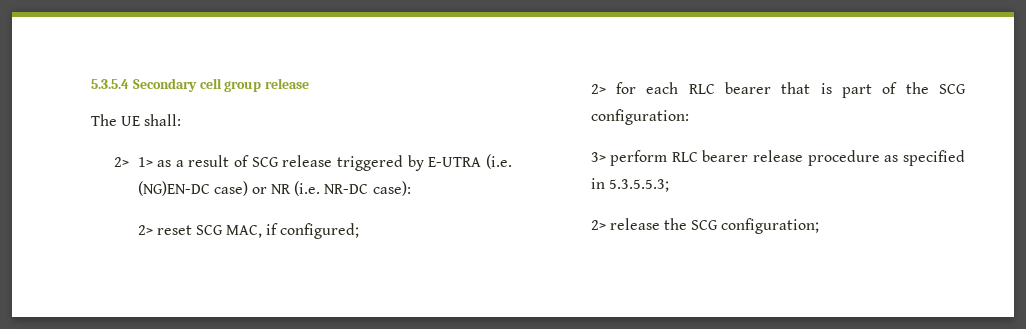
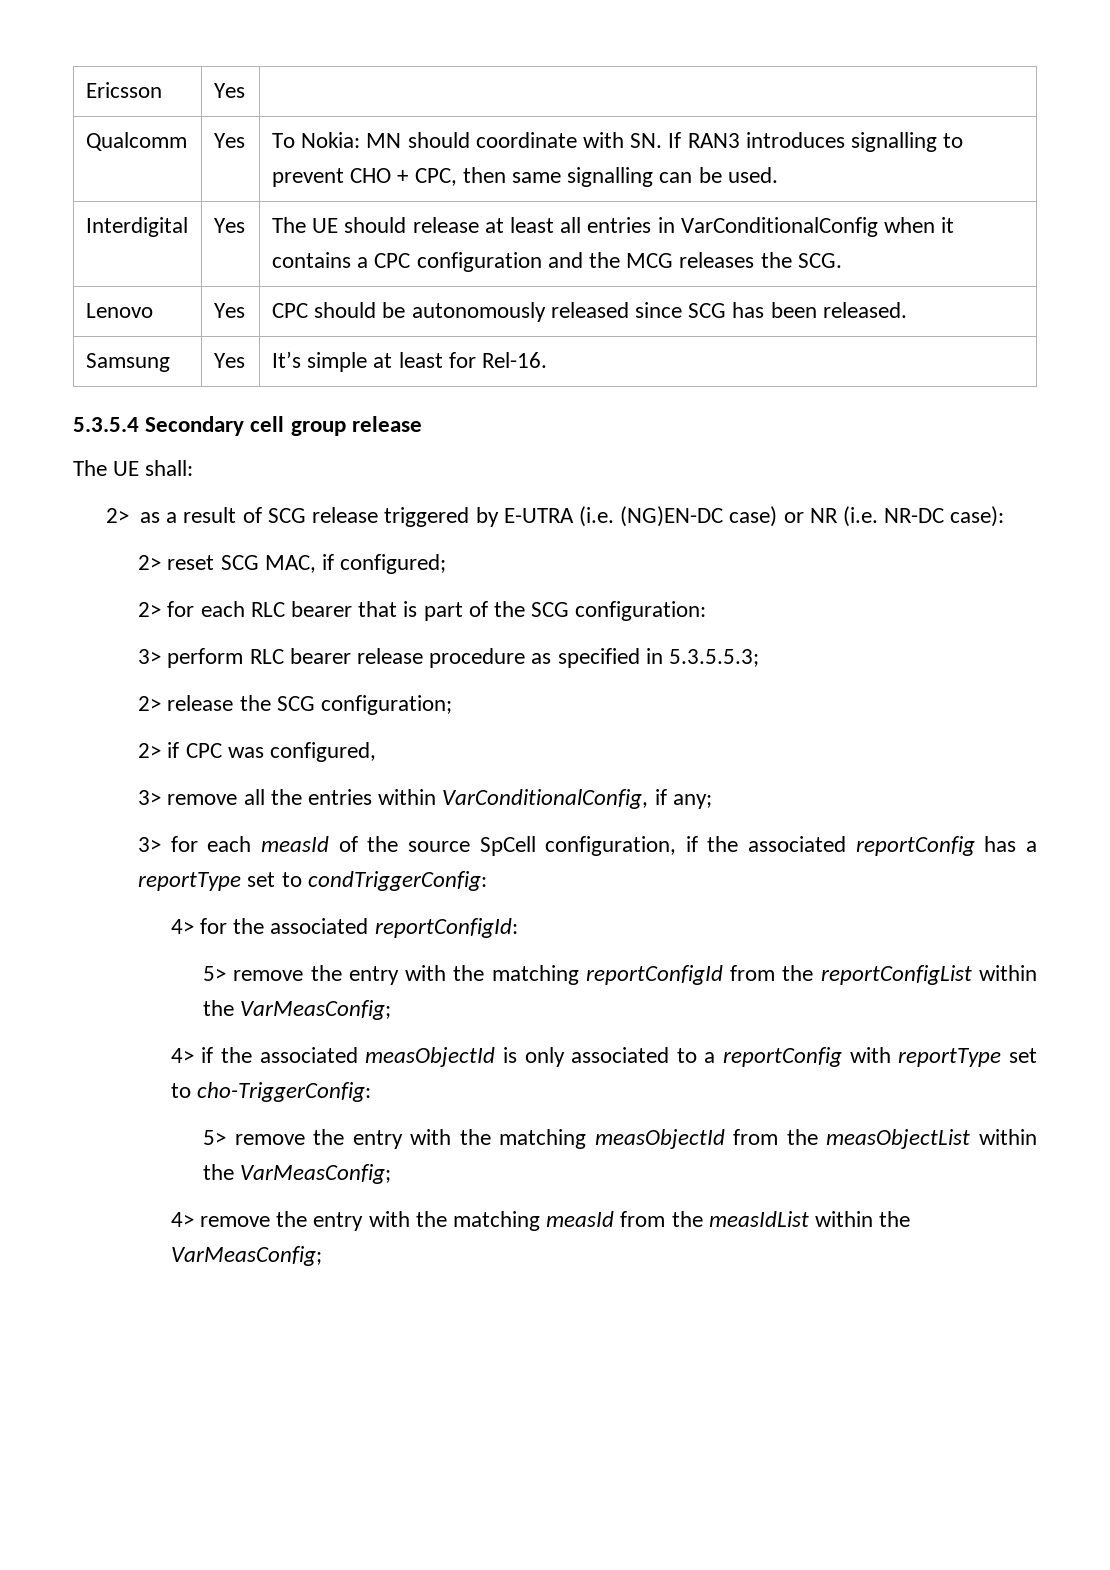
+ Ericsson | Yes |
+ Qualcomm | Yes | To Nokia: MN should coordinate with SN. If RAN3 introduces signalling to prevent CHO + CPC, then same signalling can be used.
+ Interdigital | Yes | The UE should release at least all entries in VarConditionalConfig when it contains a CPC configuration and the MCG releases the SCG.
+ Lenovo | Yes | CPC should be autonomously released since SCG has been released.
+ Samsung | Yes | It’s simple at least for Rel-16.
- 2> 1> as a result of SCG release triggered by E-UTRA (i.e. (NG)EN-DC case) or NR (i.e. NR-DC case):
+ 2> as a result of SCG release triggered by E-UTRA (i.e. (NG)EN-DC case) or NR (i.e. NR-DC case):
+ 2> if CPC was configured,
+ 3> remove all the entries within VarConditionalConfig, if any;
+ 3> for each measId of the source SpCell configuration, if the associated reportConfig has a reportType set to condTriggerConfig:
+ 4> for the associated reportConfigId:
+ 5> remove the entry with the matching reportConfigId from the reportConfigList within the VarMeasConfig;
+ 4> if the associated measObjectId is only associated to a reportConfig with reportType set to cho-TriggerConfig:
+ 5> remove the entry with the matching measObjectId from the measObjectList within the VarMeasConfig;
+ 4> remove the entry with the matching measId from the measIdList within the VarMeasConfig;

